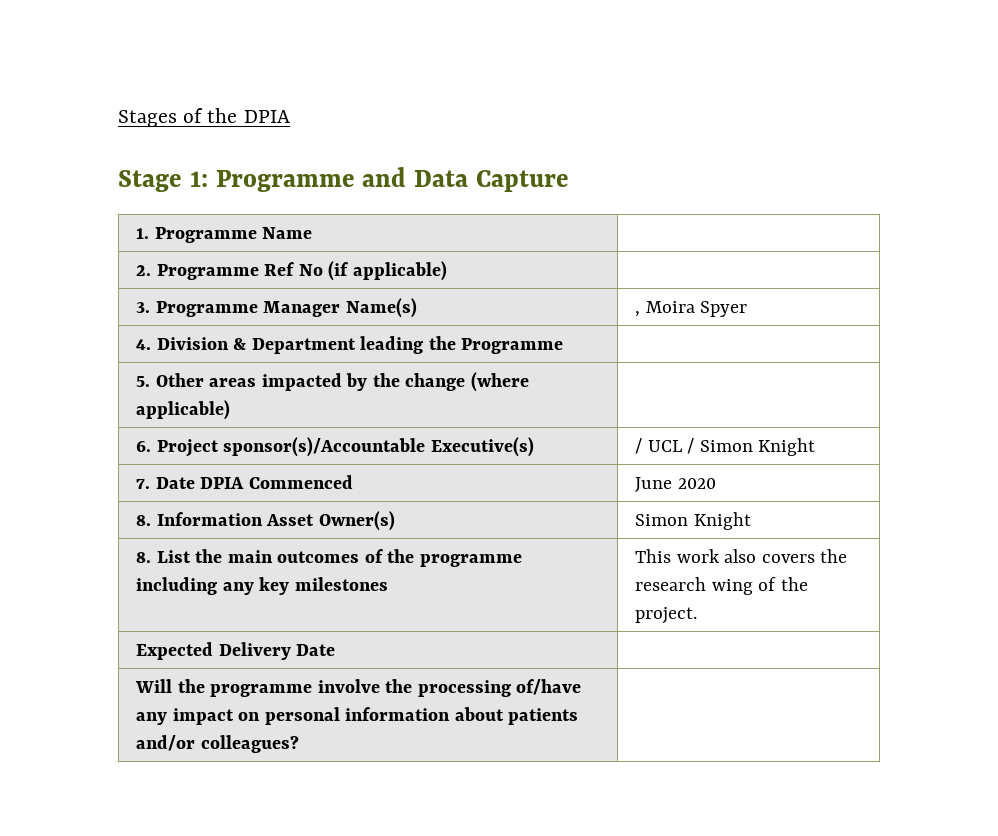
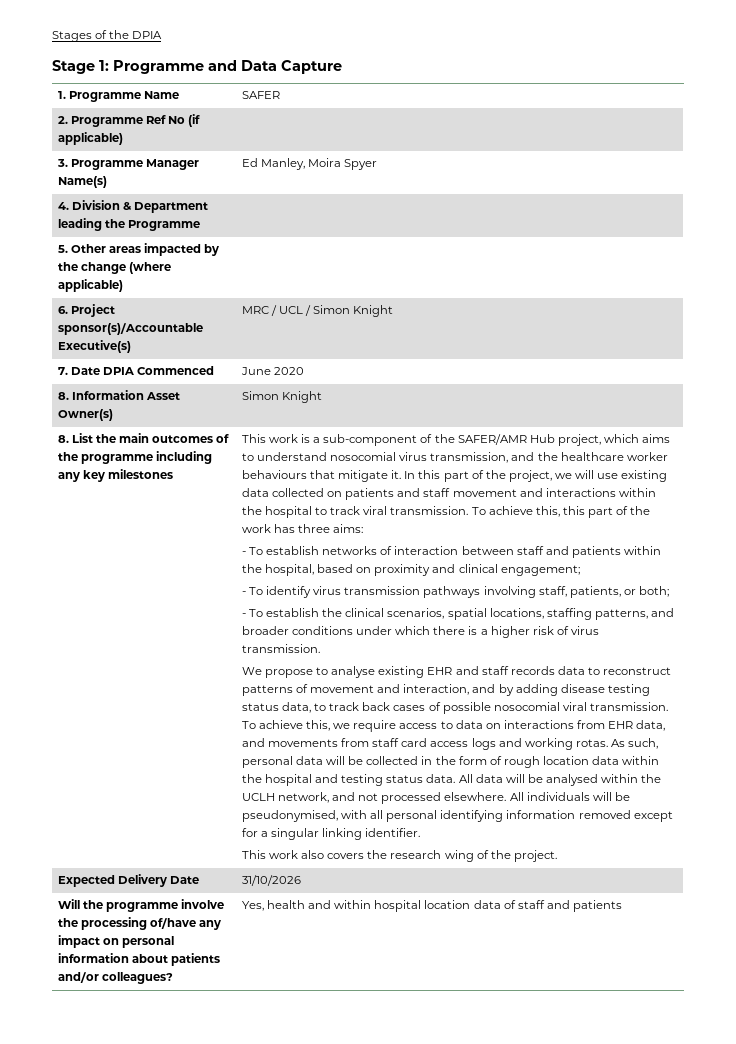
- 1. Programme Name |
+ 1. Programme Name | SAFER
- 3. Programme Manager Name(s) | , Moira Spyer
+ 3. Programme Manager Name(s) | Ed Manley, Moira Spyer
- 6. Project sponsor(s)/Accountable Executive(s) | / UCL / Simon Knight
+ 6. Project sponsor(s)/Accountable Executive(s) | MRC / UCL / Simon Knight
+ This work is a sub-component of the SAFER/AMR Hub project, which aims to understand nosocomial virus transmission, and the healthcare worker behaviours that mitigate it. In this part of the project, we will use existing data collected on patients and staff movement and interactions within the hospital to track viral transmission. To achieve this, this part of the work has three aims:
+ - To establish networks of interaction between staff and patients within the hospital, based on proximity and clinical engagement;
+ - To identify virus transmission pathways involving staff, patients, or both;
+ - To establish the clinical scenarios, spatial locations, staffing patterns, and broader conditions under which there is a higher risk of virus transmission.
+ We propose to analyse existing EHR and staff records data to reconstruct patterns of movement and interaction, and by adding disease testing status data, to track back cases of possible nosocomial viral transmission. To achieve this, we require access to data on interactions from EHR data, and movements from staff card access logs and working rotas. As such, personal data will be collected in the form of rough location data within the hospital and testing status data. All data will be analysed within the UCLH network, and not processed elsewhere. All individuals will be pseudonymised, with all personal identifying information removed except for a singular linking identifier.
- Expected Delivery Date |
+ Expected Delivery Date | 31/10/2026
- Will the programme involve the processing of/have any impact on personal information about patients and/or colleagues? |
+ Will the programme involve the processing of/have any impact on personal information about patients and/or colleagues? | Yes, health and within hospital location data of staff and patients

